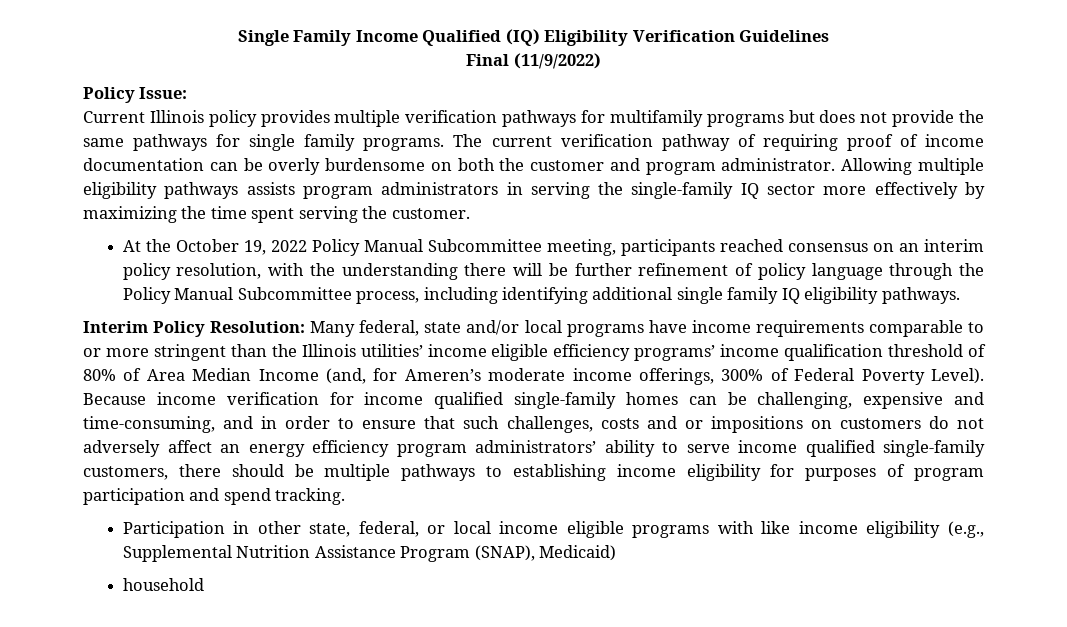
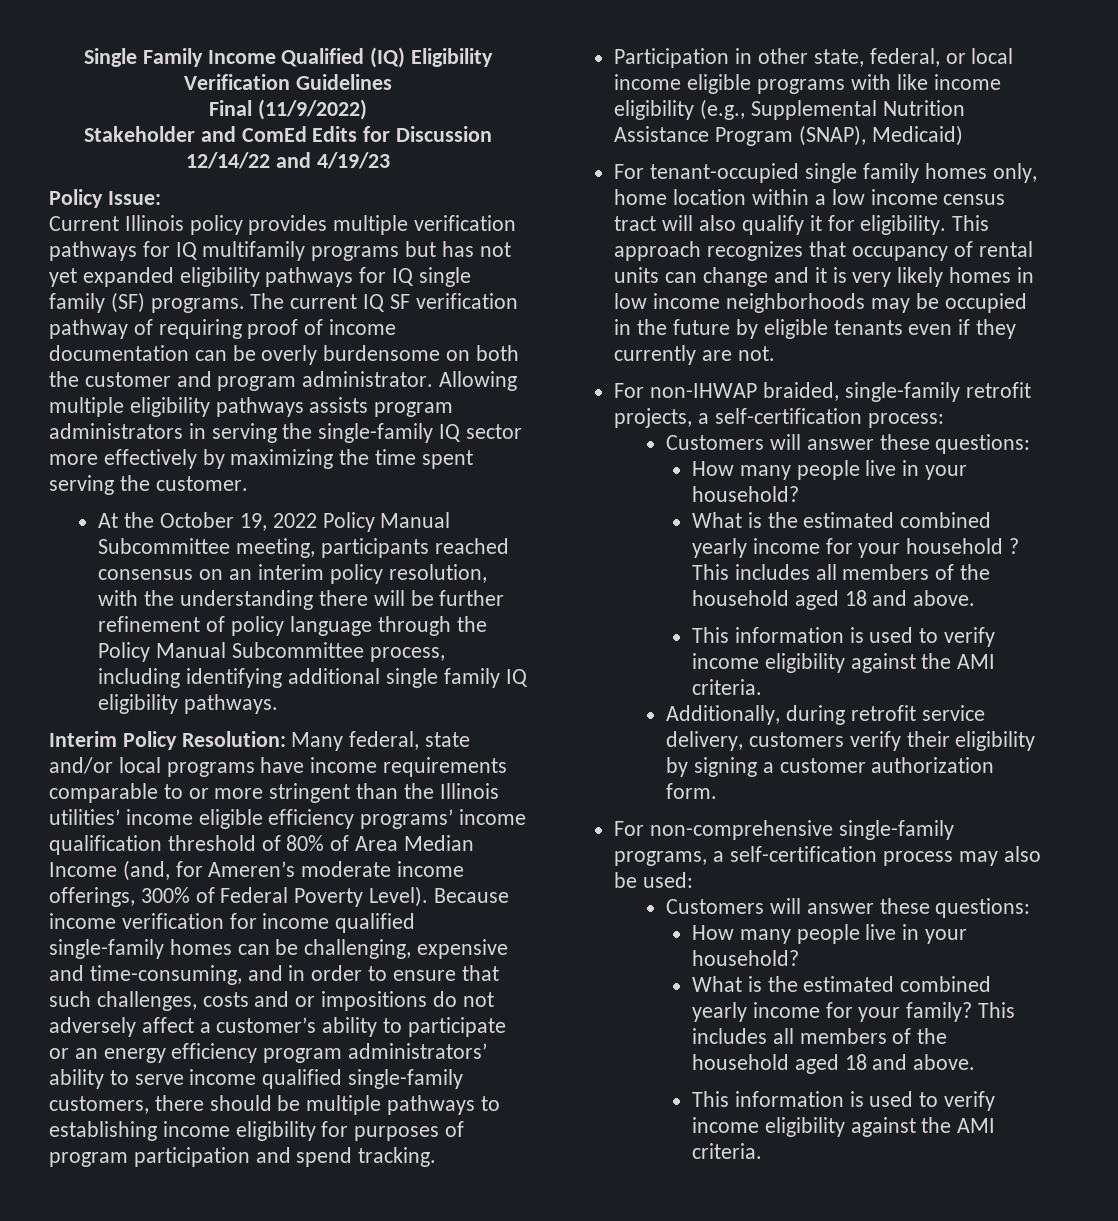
+ Stakeholder and ComEd Edits for Discussion 12/14/22 and 4/19/23
- Current Illinois policy provides multiple verification pathways for multifamily programs but does not provide the same pathways for single family programs.
+ Current Illinois policy provides multiple verification pathways for IQ multifamily programs but has not yet expanded eligibility pathways for IQ single family (SF) programs.
- The current verification pathway of requiring proof of income documentation can be overly burdensome on both the customer and program administrator.
+ The current IQ SF verification pathway of requiring proof of income documentation can be overly burdensome on both the customer and program administrator.
- Because income verification for income qualified single-family homes can be challenging, expensive and time-consuming, and in order to ensure that such challenges, costs and or impositions on customers do not adversely affect an energy efficiency program administrators’ ability to serve income qualified single-family customers, there should be multiple pathways to establishing income eligibility for purposes of program participation and spend tracking.
+ Because income verification for income qualified single-family homes can be challenging, expensive and time-consuming, and in order to ensure that such challenges, costs and or impositions do not adversely affect a customer’s ability to participate or an energy efficiency program administrators’ ability to serve income qualified single-family customers, there should be multiple pathways to establishing income eligibility for purposes of program participation and spend tracking.
- household
+ For tenant-occupied single family homes only, home location within a low income census tract will also qualify it for eligibility. This approach recognizes that occupancy of rental units can change and it is very likely homes in low income neighborhoods may be occupied in the future by eligible tenants even if they currently are not.
+ For non-IHWAP braided, single-family retrofit projects, a self-certification process:
+ Customers will answer these questions:
+ How many people live in your household?
+ What is the estimated combined yearly income for your household ? This includes all members of the household aged 18 and above.
+ This information is used to verify income eligibility against the AMI criteria.
+ Additionally, during retrofit service delivery, customers verify their eligibility by signing a customer authorization form.
+ For non-comprehensive single-family programs, a self-certification process may also be used:
+ Customers will answer these questions:
+ How many people live in your household?
+ What is the estimated combined yearly income for your family? This includes all members of the household aged 18 and above.
+ This information is used to verify income eligibility against the AMI criteria.

